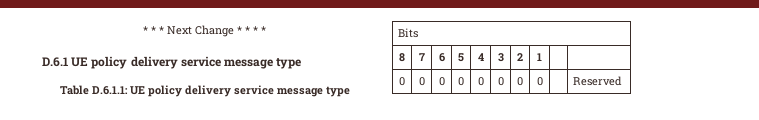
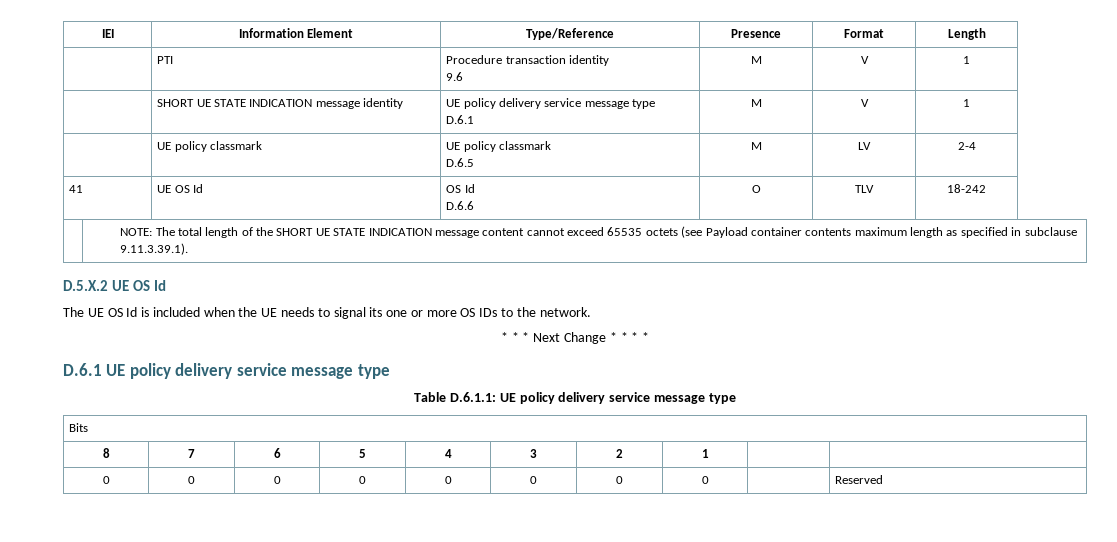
+ IEI | Information Element | Type/Reference | Presence | Format | Length
+ | PTI | Procedure transaction identity
+ 9.6 | M | V | 1
+ | SHORT UE STATE INDICATION message identity | UE policy delivery service message type
+ D.6.1 | M | V | 1
+ | UE policy classmark | UE policy classmark
+ D.6.5 | M | LV | 2-4
+ 41 | UE OS Id | OS Id
+ D.6.6 | O | TLV | 18-242
+ | NOTE: The total length of the SHORT UE STATE INDICATION message content cannot exceed 65535 octets (see Payload container contents maximum length as specified in subclause 9.11.3.39.1).
+ D.5.X.2 UE OS Id
+ The UE OS Id is included when the UE needs to signal its one or more OS IDs to the network.

